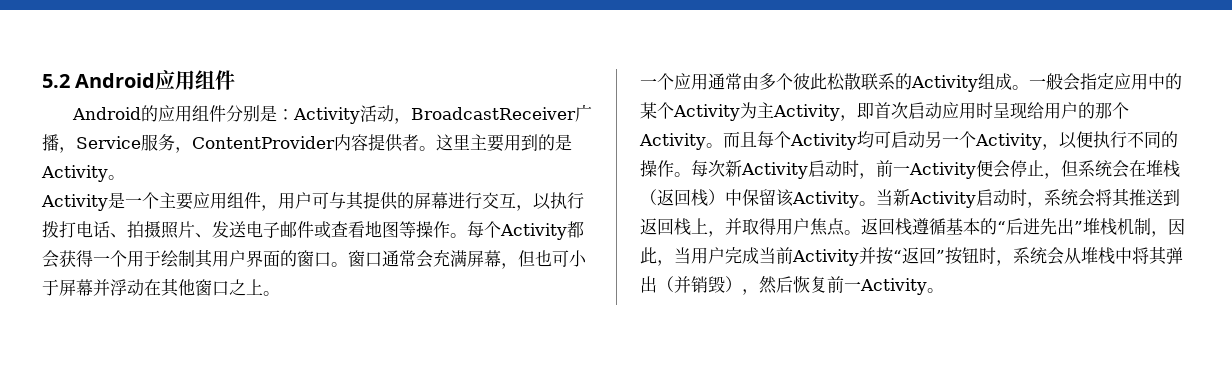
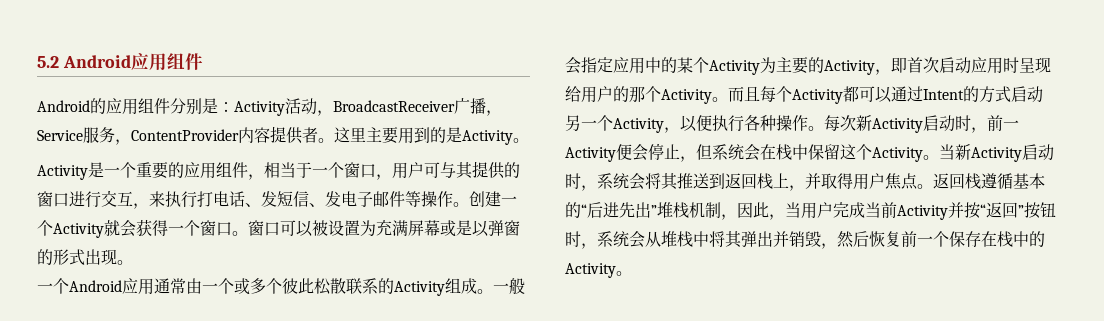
- Activity是一个主要应用组件，用户可与其提供的屏幕进行交互，以执行拨打电话、拍摄照片、发送电子邮件或查看地图等操作。每个Activity都会获得一个用于绘制其用户界面的窗口。窗口通常会充满屏幕，但也可小于屏幕并浮动在其他窗口之上。
+ Activity是一个重要的应用组件，相当于一个窗口，用户可与其提供的窗口进行交互，来执行打电话、发短信、发电子邮件等操作。创建一个Activity就会获得一个窗口。窗口可以被设置为充满屏幕或是以弹窗的形式出现。
- 一个应用通常由多个彼此松散联系的Activity组成。
+ 一个Android应用通常由一个或多个彼此松散联系的Activity组成。
- 一般会指定应用中的某个Activity为主Activity，即首次启动应用时呈现给用户的那个Activity。
+ 一般会指定应用中的某个Activity为主要的Activity，即首次启动应用时呈现给用户的那个Activity。
- 而且每个Activity均可启动另一个Activity，以便执行不同的操作。
+ 而且每个Activity都可以通过Intent的方式启动另一个Activity，以便执行各种操作。
- 每次新Activity启动时，前一Activity便会停止，但系统会在堆栈（返回栈）中保留该Activity。
+ 每次新Activity启动时，前一Activity便会停止，但系统会在栈中保留这个Activity。
- 返回栈遵循基本的“后进先出”堆栈机制，因此，当用户完成当前Activity并按“返回”按钮时，系统会从堆栈中将其弹出（并销毁），然后恢复前一Activity。
+ 返回栈遵循基本的“后进先出”堆栈机制，因此，当用户完成当前Activity并按“返回”按钮时，系统会从堆栈中将其弹出并销毁，然后恢复前一个保存在栈中的Activity。

